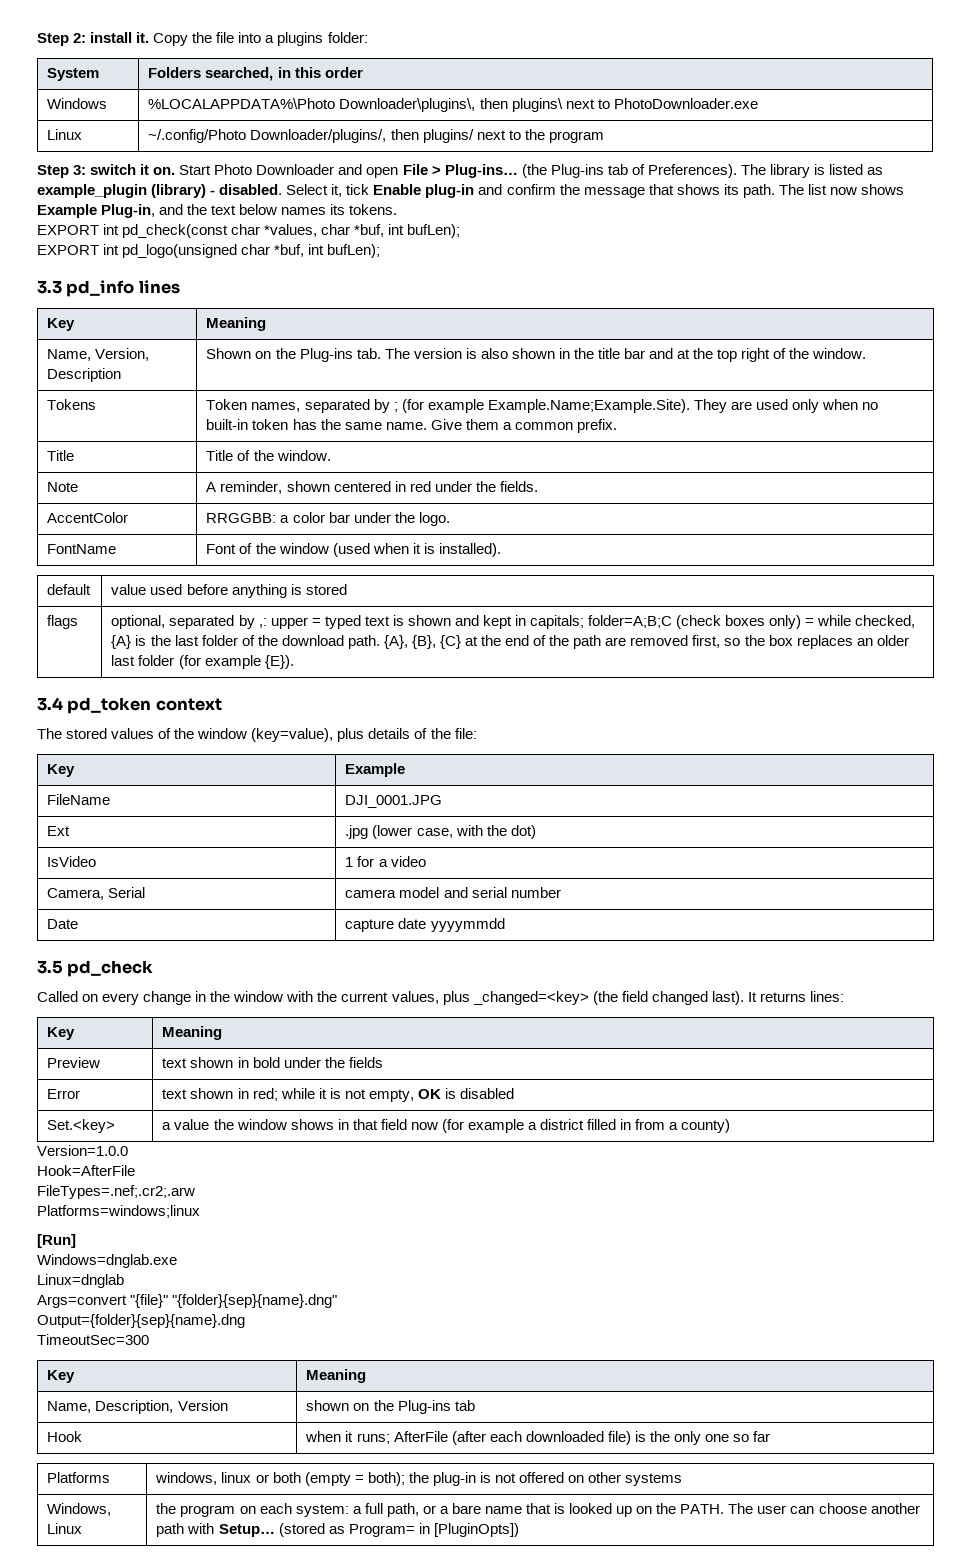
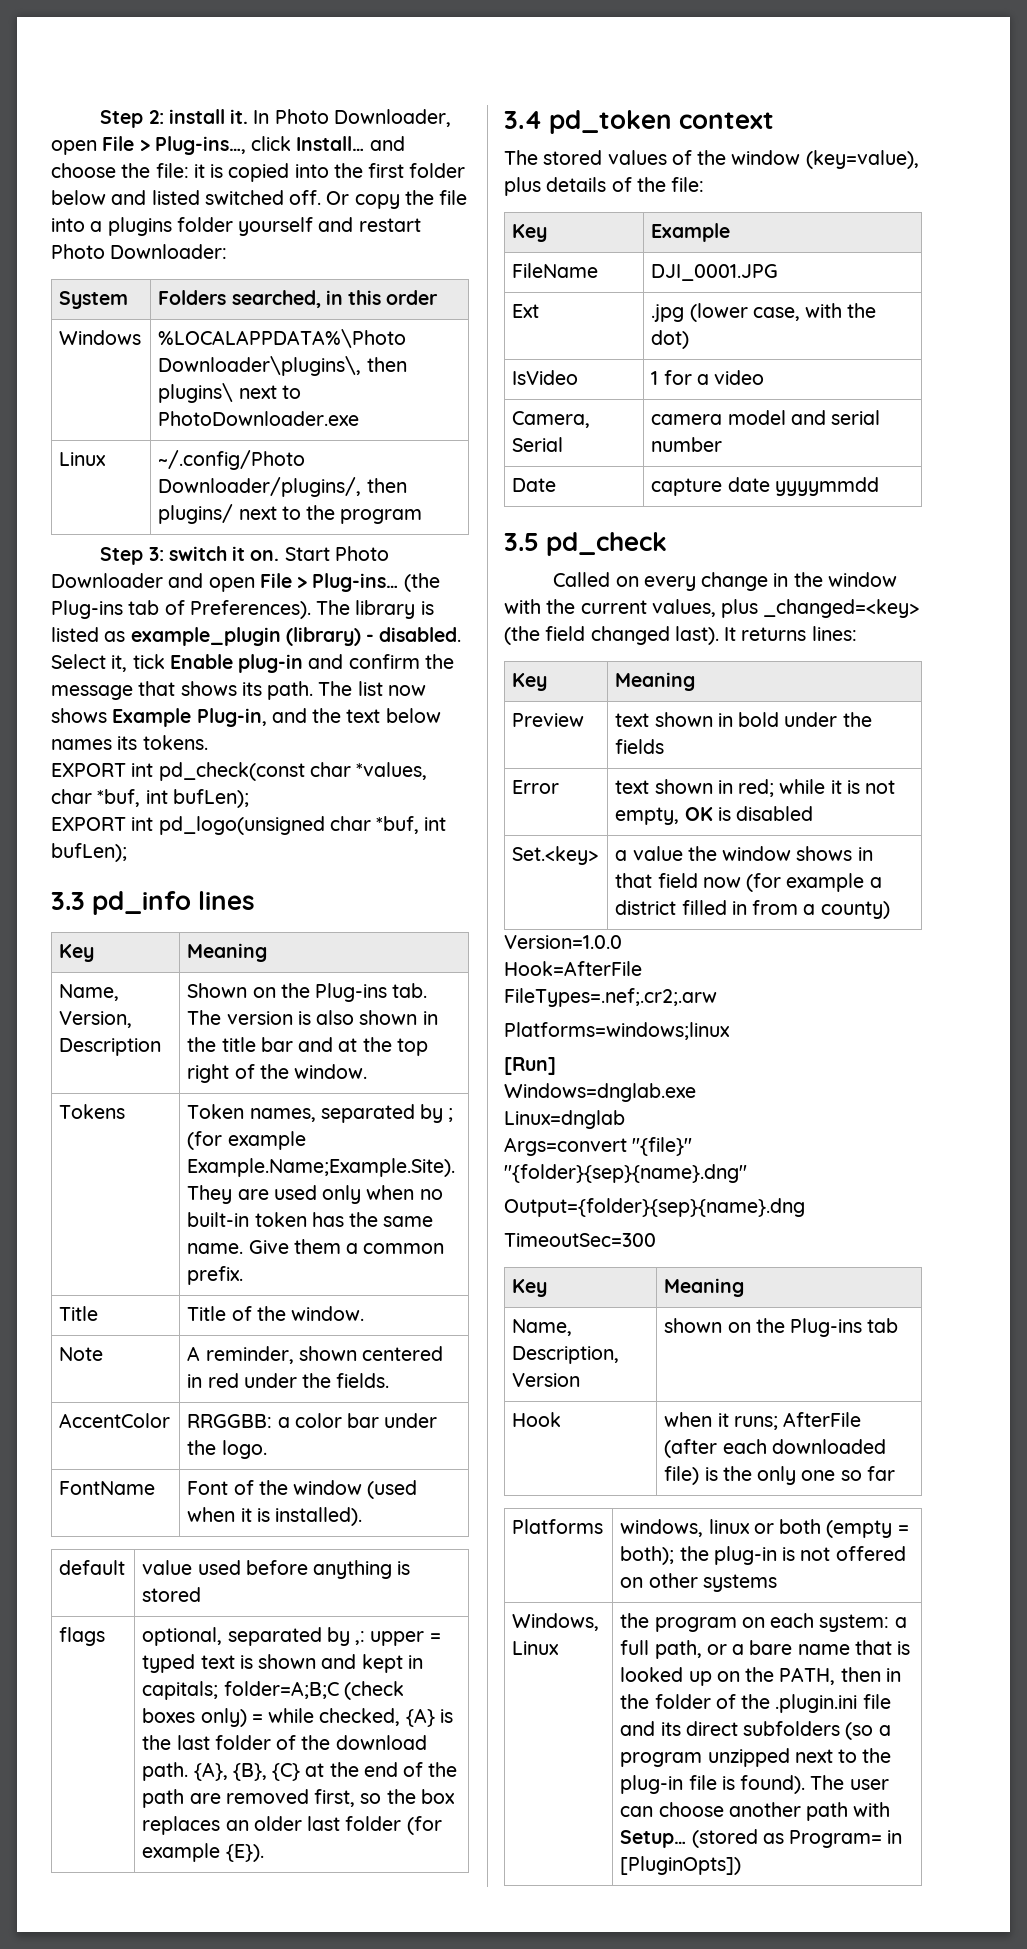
- Copy the file into a plugins folder:
+ In Photo Downloader, open File > Plug-ins…, click Install… and choose the file: it is copied into the first folder below and listed switched off. Or copy the file into a plugins folder yourself and restart Photo Downloader:
- the program on each system: a full path, or a bare name that is looked up on the PATH.
+ the program on each system: a full path, or a bare name that is looked up on the PATH, then in the folder of the .plugin.ini file and its direct subfolders (so a program unzipped next to the plug-in file is found).

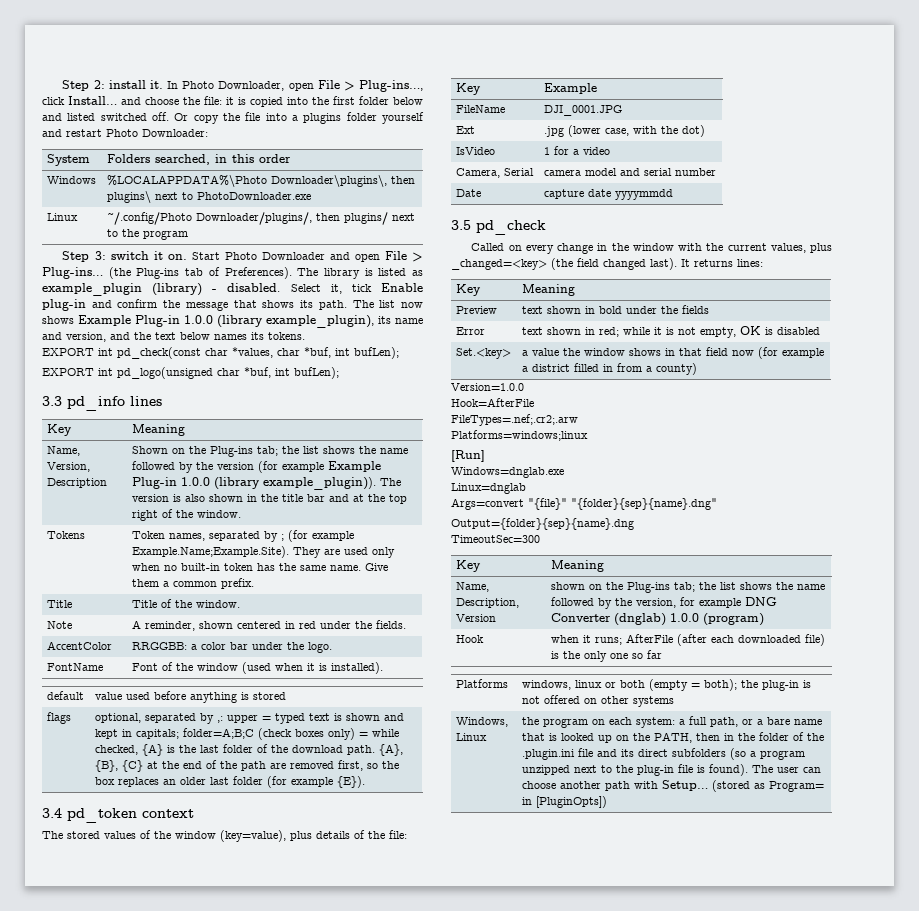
- The list now shows Example Plug-in, and the text below names its tokens.
+ The list now shows Example Plug-in 1.0.0 (library example_plugin), its name and version, and the text below names its tokens.
- Shown on the Plug-ins tab. The version is also shown in the title bar and at the top right of the window.
+ Shown on the Plug-ins tab; the list shows the name followed by the version (for example Example Plug-in 1.0.0 (library example_plugin)). The version is also shown in the title bar and at the top right of the window.
- Name, Description, Version | shown on the Plug-ins tab
+ Name, Description, Version | shown on the Plug-ins tab; the list shows the name followed by the version, for example DNG Converter (dnglab) 1.0.0 (program)

